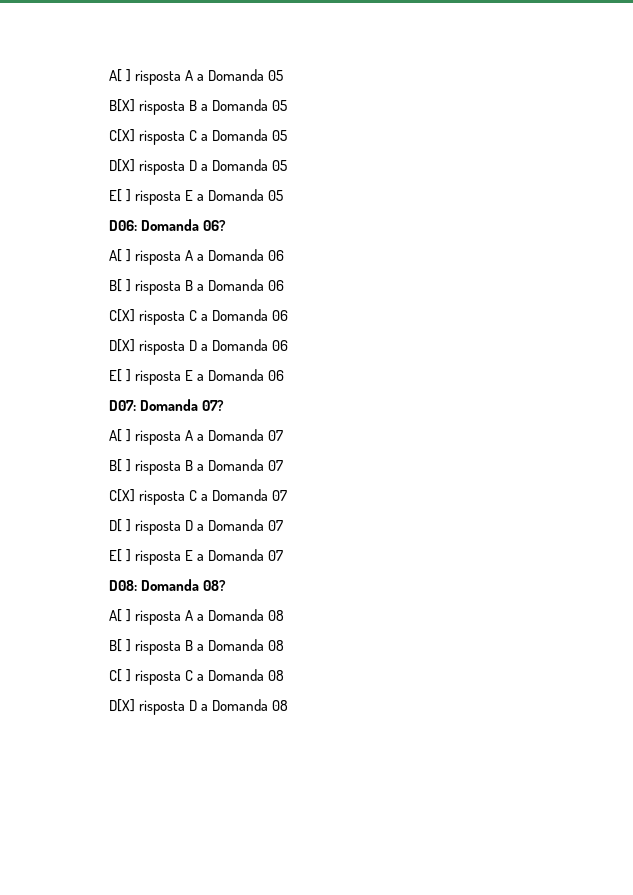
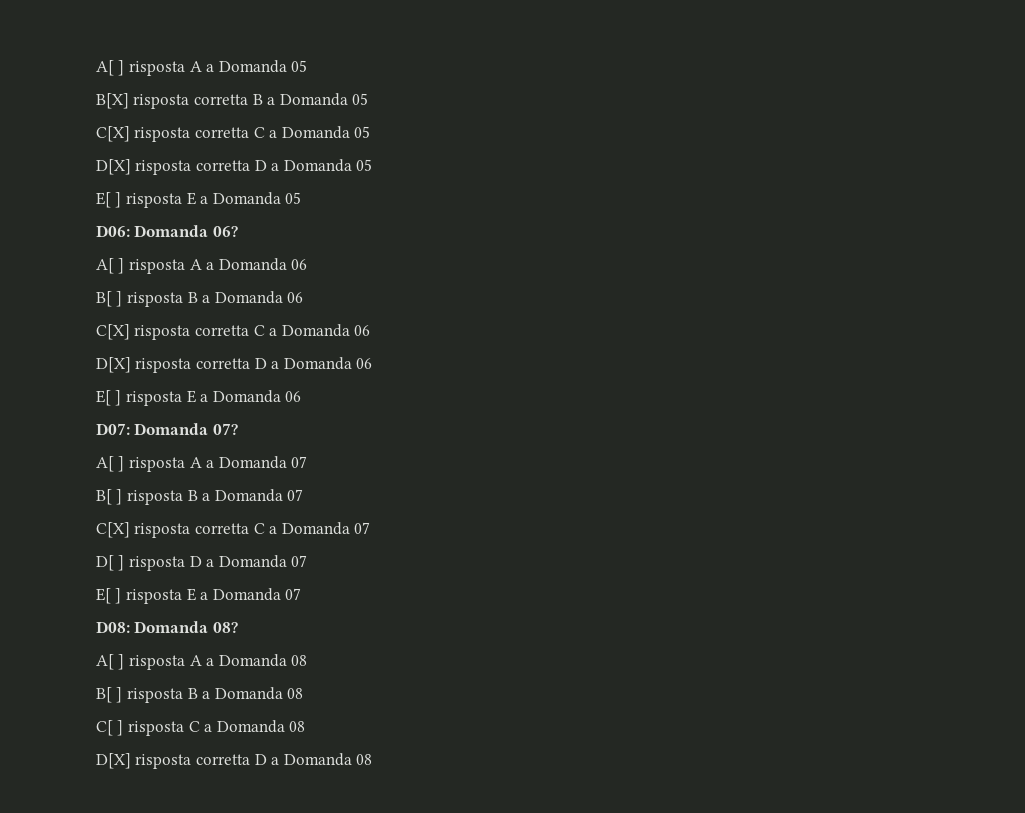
- B[X] risposta B a Domanda 05
+ B[X] risposta corretta B a Domanda 05
- C[X] risposta C a Domanda 05
+ C[X] risposta corretta C a Domanda 05
- D[X] risposta D a Domanda 05
+ D[X] risposta corretta D a Domanda 05
- C[X] risposta C a Domanda 06
+ C[X] risposta corretta C a Domanda 06
- D[X] risposta D a Domanda 06
+ D[X] risposta corretta D a Domanda 06
- C[X] risposta C a Domanda 07
+ C[X] risposta corretta C a Domanda 07
- D[X] risposta D a Domanda 08
+ D[X] risposta corretta D a Domanda 08

